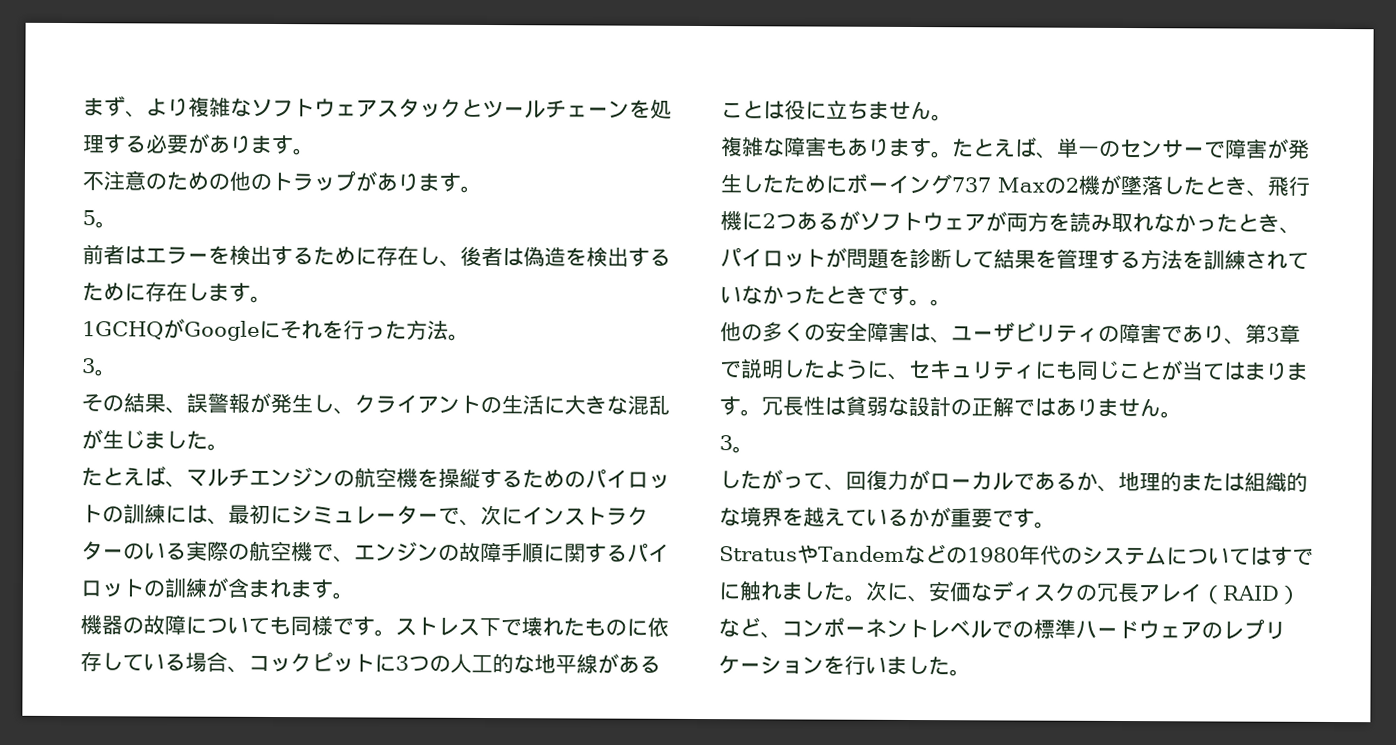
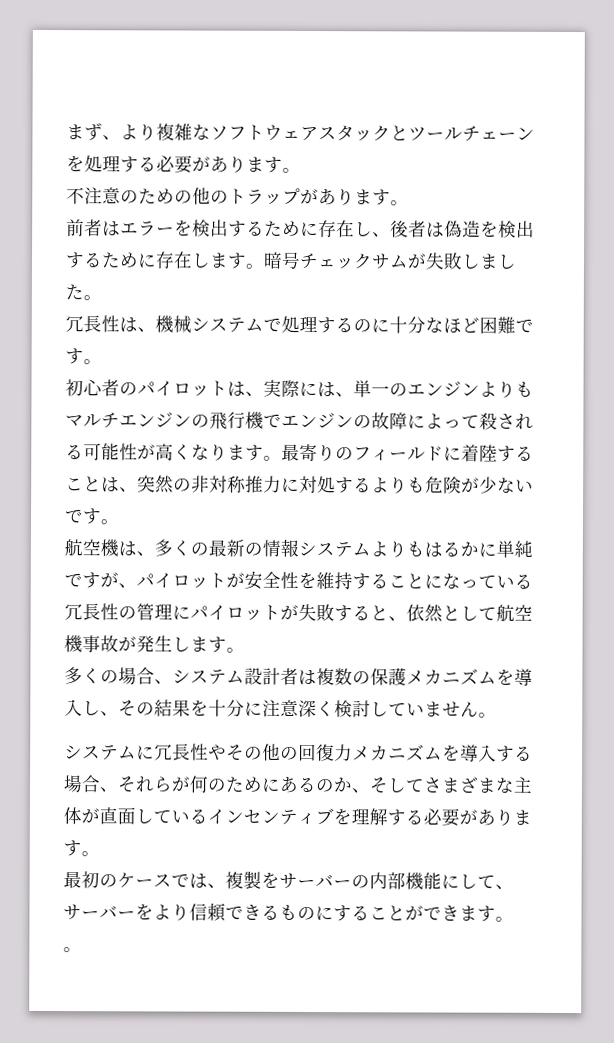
- 5。
- 前者はエラーを検出するために存在し、後者は偽造を検出するために存在します。
- 1GCHQがGoogleにそれを行った方法。
- 3。
- その結果、誤警報が発生し、クライアントの生活に大きな混乱が生じました。
- たとえば、マルチエンジンの航空機を操縦するためのパイロットの訓練には、最初にシミュレーターで、次にインストラクターのいる実際の航空機で、エンジンの故障手順に関するパイロットの訓練が含まれます。
- 機器の故障についても同様です。ストレス下で壊れたものに依存している場合、コックピットに3つの人工的な地平線があることは役に立ちません。
- 複雑な障害もあります。たとえば、単一のセンサーで障害が発生したためにボーイング737 Maxの2機が墜落したとき、飛行機に2つあるがソフトウェアが両方を読み取れなかったとき、パイロットが問題を診断して結果を管理する方法を訓練されていなかったときです。。
- 他の多くの安全障害は、ユーザビリティの障害であり、第3章で説明したように、セキュリティにも同じことが当てはまります。冗長性は貧弱な設計の正解ではありません。
- 3。
- したがって、回復力がローカルであるか、地理的または組織的な境界を越えているかが重要です。
- StratusやTandemなどの1980年代のシステムについてはすでに触れました。次に、安価なディスクの冗長アレイ（RAID）など、コンポーネントレベルでの標準ハードウェアのレプリケーションを行いました。
+ 前者はエラーを検出するために存在し、後者は偽造を検出するために存在します。暗号チェックサムが失敗しました。
+ 冗長性は、機械システムで処理するのに十分なほど困難です。
+ 初心者のパイロットは、実際には、単一のエンジンよりもマルチエンジンの飛行機でエンジンの故障によって殺される可能性が高くなります。最寄りのフィールドに着陸することは、突然の非対称推力に対処するよりも危険が少ないです。
+ 航空機は、多くの最新の情報システムよりもはるかに単純ですが、パイロットが安全性を維持することになっている冗長性の管理にパイロットが失敗すると、依然として航空機事故が発生します。
+ 多くの場合、システム設計者は複数の保護メカニズムを導入し、その結果を十分に注意深く検討していません。
+ システムに冗長性やその他の回復力メカニズムを導入する場合、それらが何のためにあるのか、そしてさまざまな主体が直面しているインセンティブを理解する必要があります。
+ 最初のケースでは、複製をサーバーの内部機能にして、サーバーをより信頼できるものにすることができます。
+ 。

